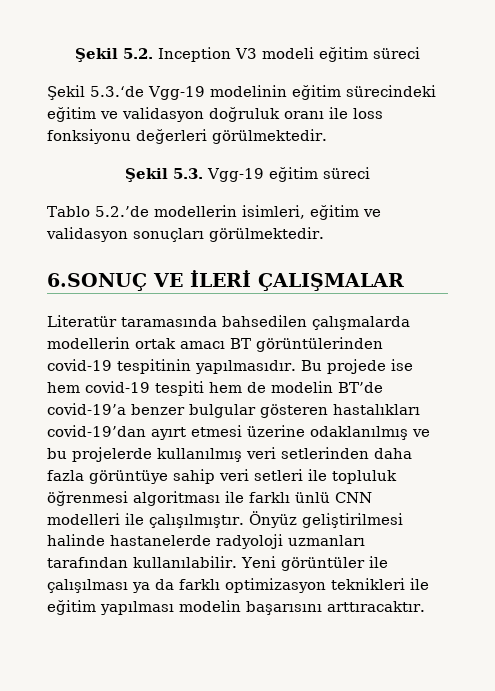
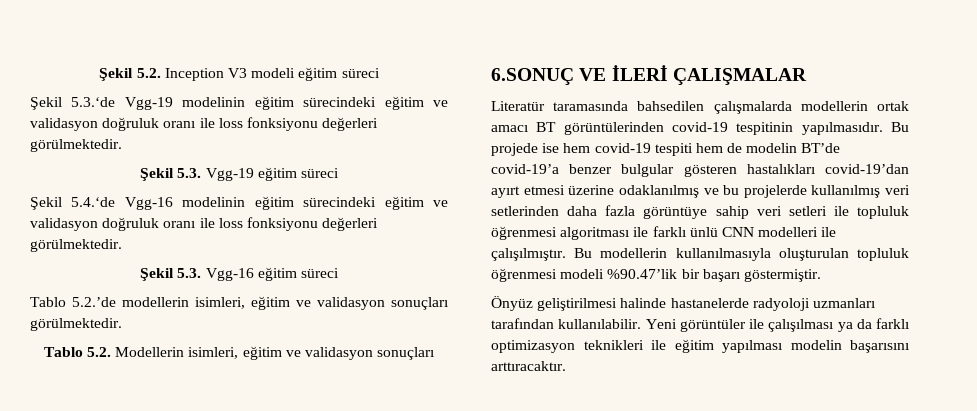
+ Şekil 5.4.‘de Vgg-16 modelinin eğitim sürecindeki eğitim ve validasyon doğruluk oranı ile loss fonksiyonu değerleri görülmektedir.
+ Şekil 5.3. Vgg-16 eğitim süreci
+ Tablo 5.2. Modellerin isimleri, eğitim ve validasyon sonuçları
- Bu projede ise hem covid-19 tespiti hem de modelin BT’de covid-19’a benzer bulgular gösteren hastalıkları covid-19’dan ayırt etmesi üzerine odaklanılmış ve bu projelerde kullanılmış veri setlerinden daha fazla görüntüye sahip veri setleri ile topluluk öğrenmesi algoritması ile farklı ünlü CNN modelleri ile çalışılmıştır. Önyüz geliştirilmesi halinde hastanelerde radyoloji uzmanları tarafından kullanılabilir.
+ Bu projede ise hem covid-19 tespiti hem de modelin BT’de covid-19’a benzer bulgular gösteren hastalıkları covid-19’dan ayırt etmesi üzerine odaklanılmış ve bu projelerde kullanılmış veri setlerinden daha fazla görüntüye sahip veri setleri ile topluluk öğrenmesi algoritması ile farklı ünlü CNN modelleri ile çalışılmıştır. Bu modellerin kullanılmasıyla oluşturulan topluluk öğrenmesi modeli %90.47’lik bir başarı göstermiştir.
+ Önyüz geliştirilmesi halinde hastanelerde radyoloji uzmanları tarafından kullanılabilir.

